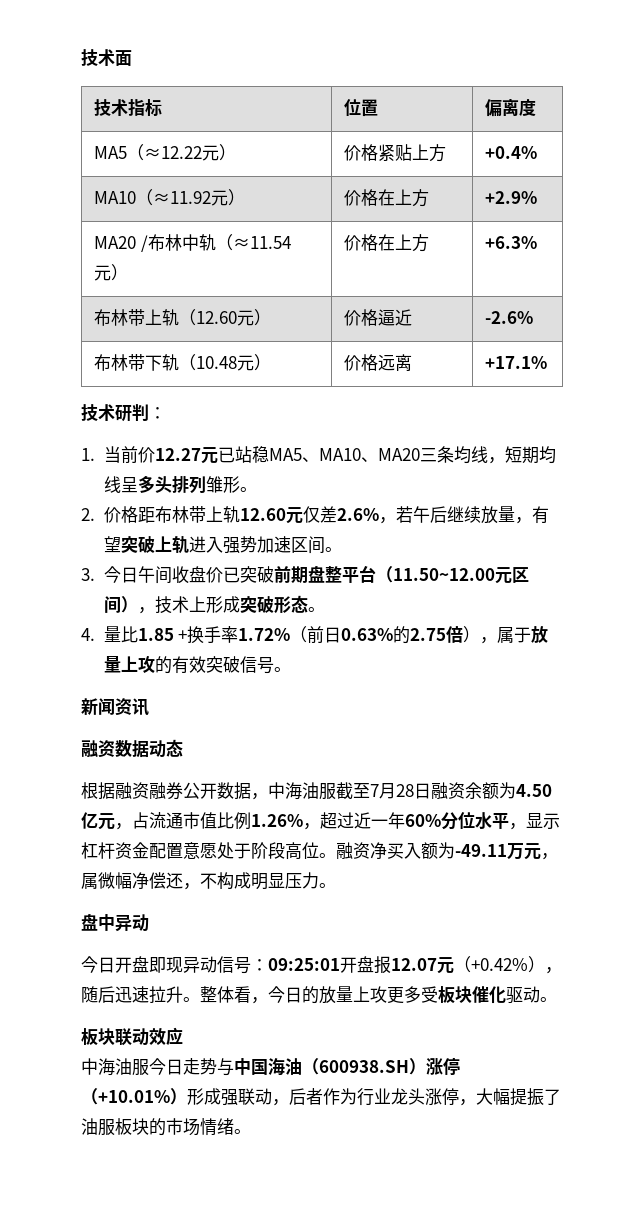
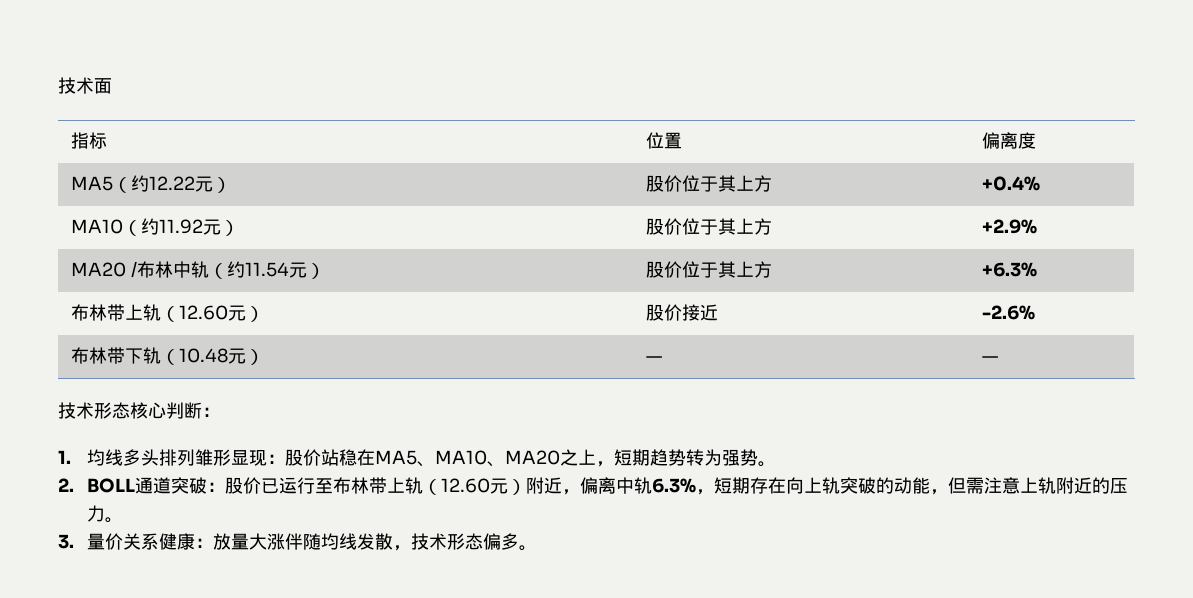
- 技术指标 | 位置 | 偏离度
+ 指标 | 位置 | 偏离度
- MA5（≈12.22元） | 价格紧贴上方 | +0.4%
+ MA5（约12.22元） | 股价位于其上方 | +0.4%
- MA10（≈11.92元） | 价格在上方 | +2.9%
+ MA10（约11.92元） | 股价位于其上方 | +2.9%
- MA20 /布林中轨（≈11.54元） | 价格在上方 | +6.3%
+ MA20 /布林中轨（约11.54元） | 股价位于其上方 | +6.3%
- 布林带上轨（12.60元） | 价格逼近 | -2.6%
+ 布林带上轨（12.60元） | 股价接近 | -2.6%
- 布林带下轨（10.48元） | 价格远离 | +17.1%
- 技术研判：
- 1.当前价12.27元已站稳MA5、MA10、MA20三条均线，短期均线呈多头排列雏形。
- 2.价格距布林带上轨12.60元仅差2.6%，若午后继续放量，有望突破上轨进入强势加速区间。
- 3.今日午间收盘价已突破前期盘整平台（11.50~12.00元区间），技术上形成突破形态。
- 4.量比1.85 +换手率1.72%（前日0.63%的2.75倍），属于放量上攻的有效突破信号。
- 新闻资讯
- 融资数据动态
- 根据融资融券公开数据，中海油服截至7月28日融资余额为4.50亿元，占流通市值比例1.26%，超过近一年60%分位水平，显示杠杆资金配置意愿处于阶段高位。融资净买入额为-49.11万元，属微幅净偿还，不构成明显压力。
- 盘中异动
- 今日开盘即现异动信号：09:25:01开盘报12.07元（+0.42%），随后迅速拉升。整体看，今日的放量上攻更多受板块催化驱动。
- 板块联动效应
- 中海油服今日走势与中国海油（600938.SH）涨停（+10.01%）形成强联动，后者作为行业龙头涨停，大幅提振了油服板块的市场情绪。
+ 布林带下轨（10.48元） | — | —
+ 技术形态核心判断：
+ 1.均线多头排列雏形显现：股价站稳在MA5、MA10、MA20之上，短期趋势转为强势。
+ 2. BOLL通道突破：股价已运行至布林带上轨（12.60元）附近，偏离中轨6.3%，短期存在向上轨突破的动能，但需注意上轨附近的压力。
+ 3.量价关系健康：放量大涨伴随均线发散，技术形态偏多。

